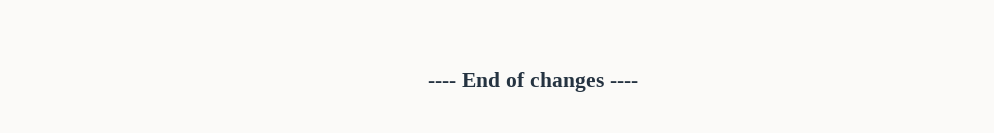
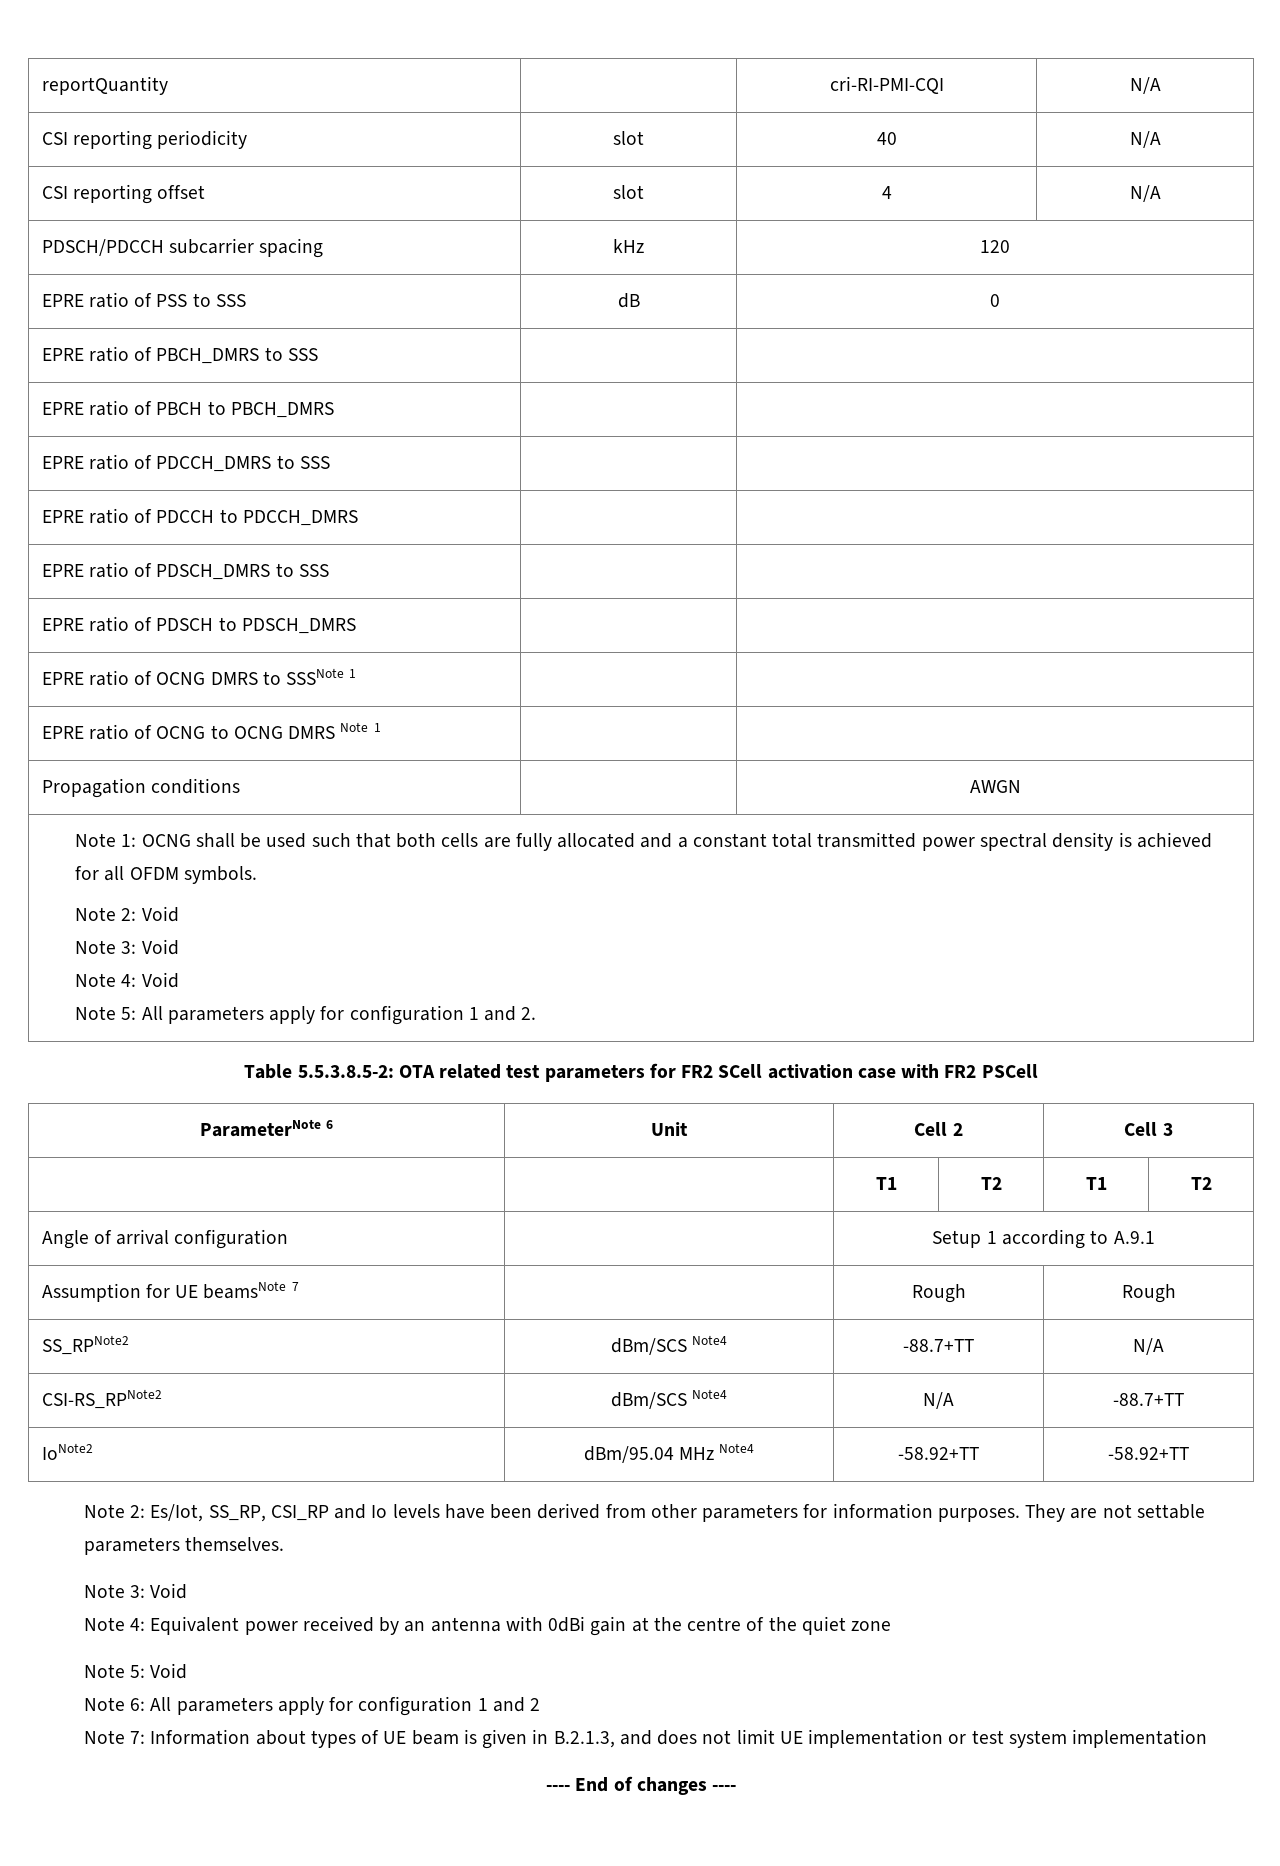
+ reportQuantity | | cri-RI-PMI-CQI | N/A
+ CSI reporting periodicity | slot | 40 | N/A
+ CSI reporting offset | slot | 4 | N/A
+ PDSCH/PDCCH subcarrier spacing | kHz | 120
+ EPRE ratio of PSS to SSS | dB | 0
+ EPRE ratio of PBCH_DMRS to SSS | |
+ EPRE ratio of PBCH to PBCH_DMRS | |
+ EPRE ratio of PDCCH_DMRS to SSS | |
+ EPRE ratio of PDCCH to PDCCH_DMRS | |
+ EPRE ratio of PDSCH_DMRS to SSS | |
+ EPRE ratio of PDSCH to PDSCH_DMRS | |
+ EPRE ratio of OCNG DMRS to SSSNote 1 | |
+ EPRE ratio of OCNG to OCNG DMRS Note 1 | |
+ Propagation conditions | | AWGN
+ Note 1: OCNG shall be used such that both cells are fully allocated and a constant total transmitted power spectral density is achieved for all OFDM symbols.
+ Note 2: Void
+ Note 3: Void
+ Note 4: Void
+ Note 5: All parameters apply for configuration 1 and 2.
+ Table 5.5.3.8.5-2: OTA related test parameters for FR2 SCell activation case with FR2 PSCell
+ ParameterNote 6 | Unit | Cell 2 | Cell 3
+ | | T1 | T2 | T1 | T2
+ Angle of arrival configuration | | Setup 1 according to A.9.1
+ Assumption for UE beamsNote 7 | | Rough | Rough
+ SS_RPNote2 | dBm/SCS Note4 | -88.7+TT | N/A
+ CSI-RS_RPNote2 | dBm/SCS Note4 | N/A | -88.7+TT
+ IoNote2 | dBm/95.04 MHz Note4 | -58.92+TT | -58.92+TT
+ Note 2: Es/Iot, SS_RP, CSI_RP and Io levels have been derived from other parameters for information purposes. They are not settable parameters themselves.
+ Note 3: Void
+ Note 4: Equivalent power received by an antenna with 0dBi gain at the centre of the quiet zone
+ Note 5: Void
+ Note 6: All parameters apply for configuration 1 and 2
+ Note 7: Information about types of UE beam is given in B.2.1.3, and does not limit UE implementation or test system implementation

